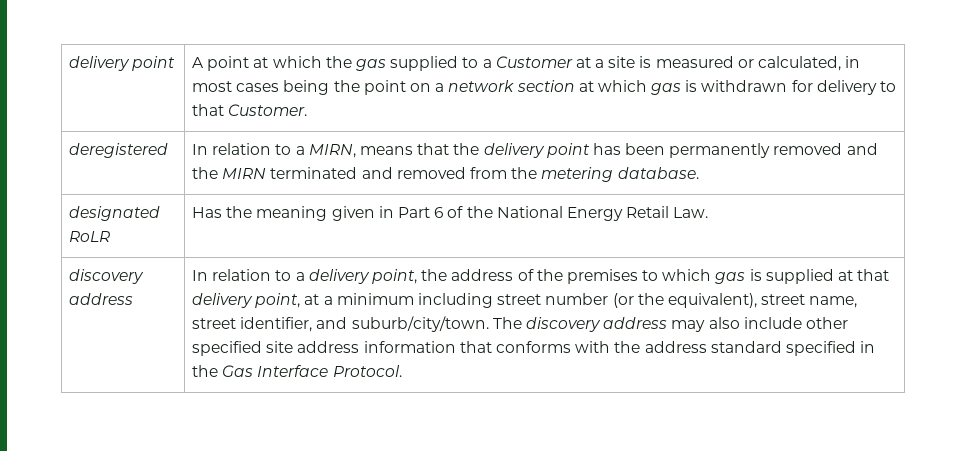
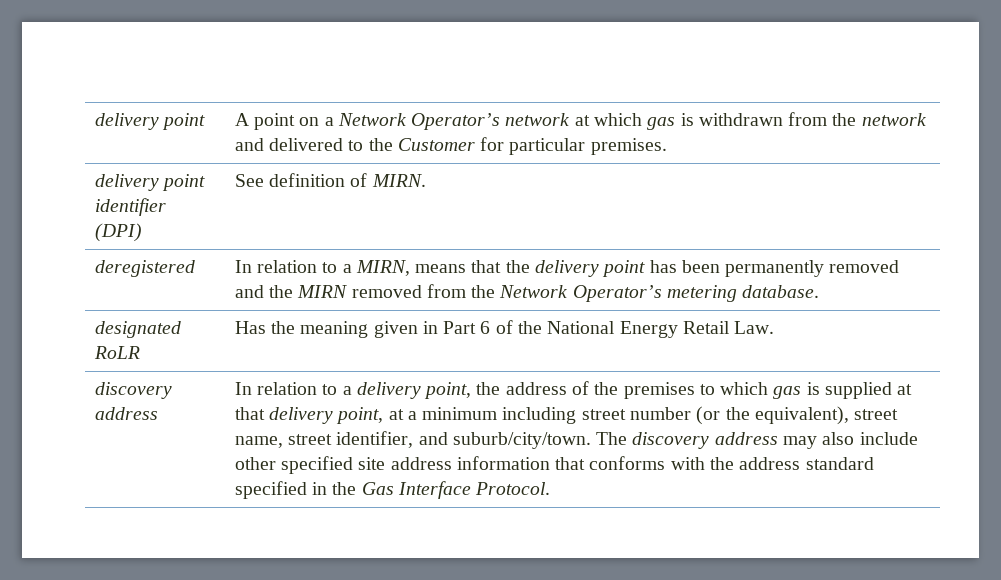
- delivery point | A point at which the gas supplied to a Customer at a site is measured or calculated, in most cases being the point on a network section at which gas is withdrawn for delivery to that Customer.
+ delivery point | A point on a Network Operator’s network at which gas is withdrawn from the network and delivered to the Customer for particular premises.
+ delivery point identifier (DPI) | See definition of MIRN.
- deregistered | In relation to a MIRN, means that the delivery point has been permanently removed and the MIRN terminated and removed from the metering database.
+ deregistered | In relation to a MIRN, means that the delivery point has been permanently removed and the MIRN removed from the Network Operator’s metering database.

